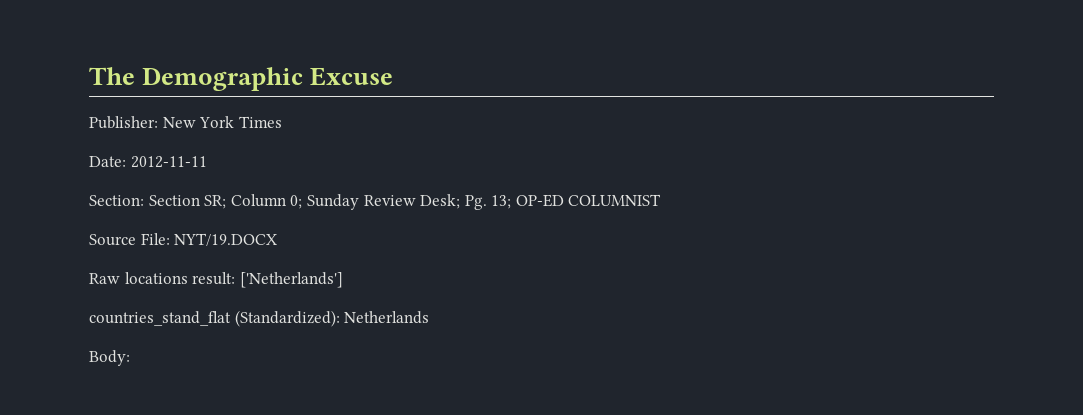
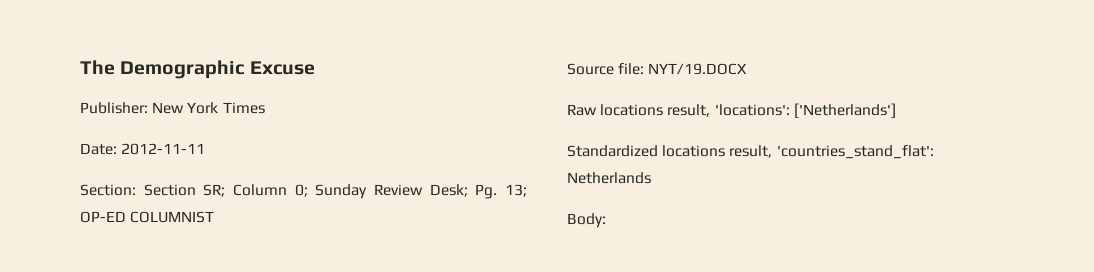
- Source File: NYT/19.DOCX
+ Source file: NYT/19.DOCX
- Raw locations result: ['Netherlands']
+ Raw locations result, 'locations': ['Netherlands']
- countries_stand_flat (Standardized): Netherlands
+ Standardized locations result, 'countries_stand_flat': Netherlands

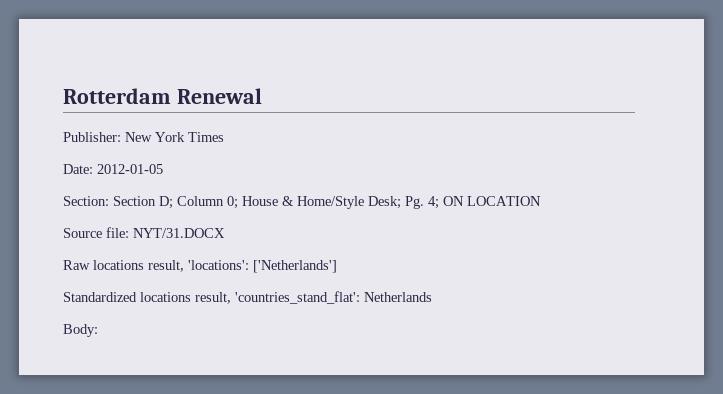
- The Demographic Excuse
+ Rotterdam Renewal
- Date: 2012-11-11
+ Date: 2012-01-05
- Section: Section SR; Column 0; Sunday Review Desk; Pg. 13; OP-ED COLUMNIST
+ Section: Section D; Column 0; House & Home/Style Desk; Pg. 4; ON LOCATION
- Source file: NYT/19.DOCX
+ Source file: NYT/31.DOCX

